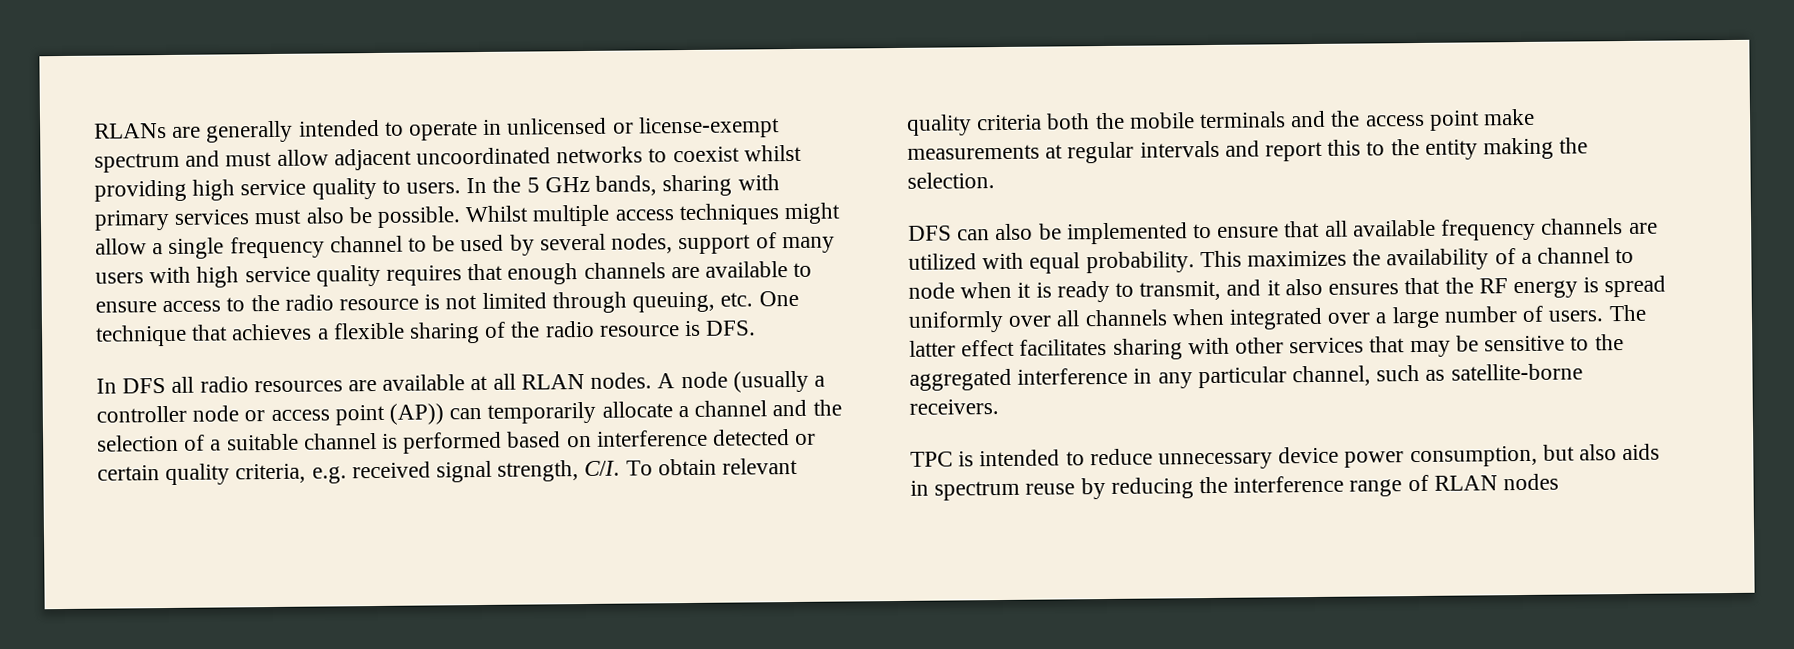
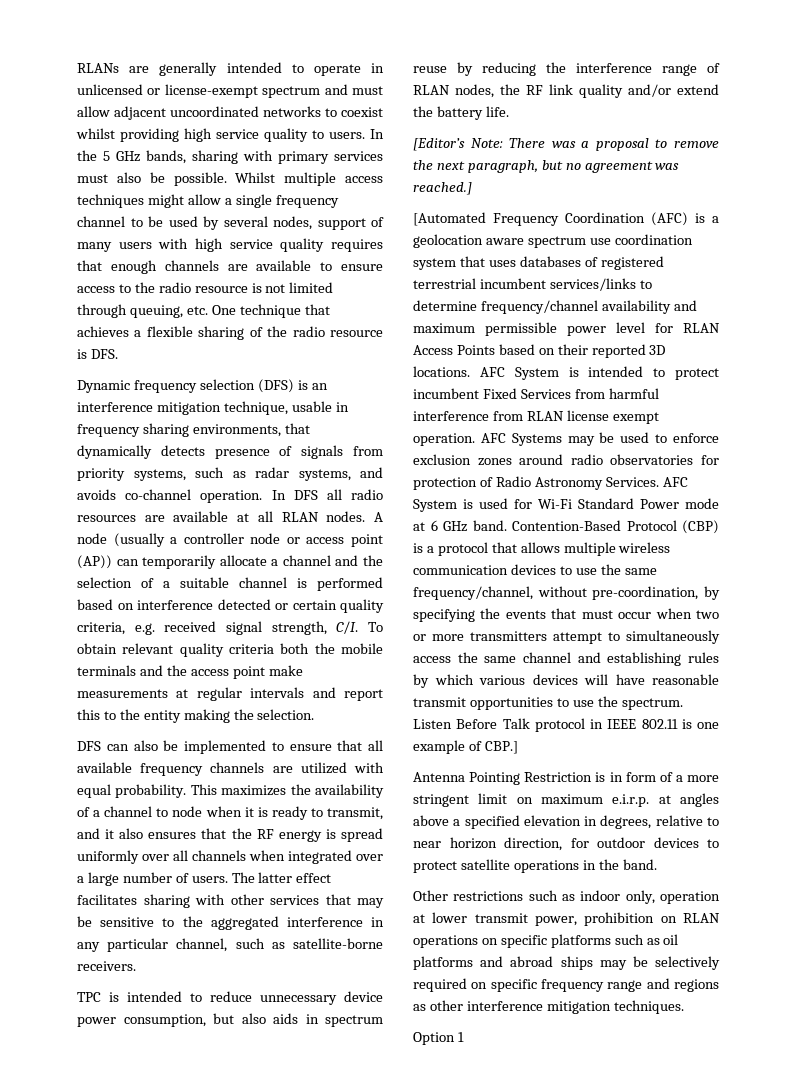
+ Dynamic frequency selection (DFS) is an interference mitigation technique, usable in frequency sharing environments, that dynamically detects presence of signals from priority systems, such as radar systems, and avoids co-channel operation.
- TPC is intended to reduce unnecessary device power consumption, but also aids in spectrum reuse by reducing the interference range of RLAN nodes
+ TPC is intended to reduce unnecessary device power consumption, but also aids in spectrum reuse by reducing the interference range of RLAN nodes, the RF link quality and/or extend the battery life.
+ [Editor’s Note: There was a proposal to remove the next paragraph, but no agreement was reached.]
+ [Automated Frequency Coordination (AFC) is a geolocation aware spectrum use coordination system that uses databases of registered terrestrial incumbent services/links to determine frequency/channel availability and maximum permissible power level for RLAN Access Points based on their reported 3D locations. AFC System is intended to protect incumbent Fixed Services from harmful interference from RLAN license exempt operation. AFC Systems may be used to enforce exclusion zones around radio observatories for protection of Radio Astronomy Services. AFC System is used for Wi-Fi Standard Power mode at 6 GHz band. Contention-Based Protocol (CBP) is a protocol that allows multiple wireless communication devices to use the same frequency/channel, without pre-coordination, by specifying the events that must occur when two or more transmitters attempt to simultaneously access the same channel and establishing rules by which various devices will have reasonable transmit opportunities to use the spectrum. Listen Before Talk protocol in IEEE 802.11 is one example of CBP.]
+ Antenna Pointing Restriction is in form of a more stringent limit on maximum e.i.r.p. at angles above a specified elevation in degrees, relative to near horizon direction, for outdoor devices to protect satellite operations in the band.
+ Other restrictions such as indoor only, operation at lower transmit power, prohibition on RLAN operations on specific platforms such as oil platforms and abroad ships may be selectively required on specific frequency range and regions as other interference mitigation techniques.
+ Option 1

